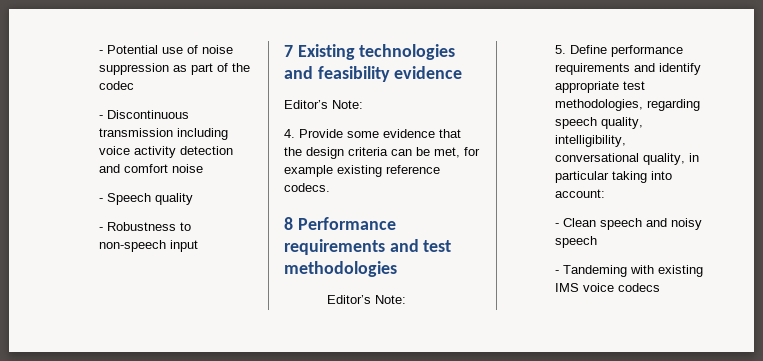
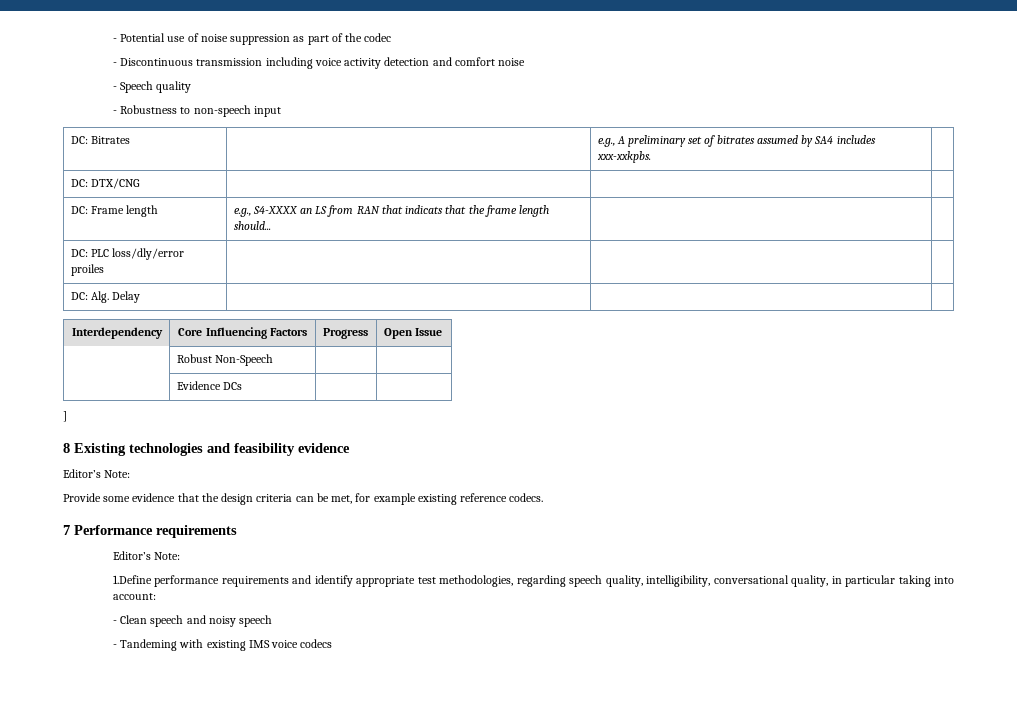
- 7 Existing technologies and feasibility evidence
+ DC: Bitrates | | e.g., A preliminary set of bitrates assumed by SA4 includes xxx-xxkpbs. |
+ DC: DTX/CNG | | |
+ DC: Frame length | e.g., S4-XXXX an LS from RAN that indicats that the frame length should... | |
+ DC: PLC loss/dly/error proiles | | |
+ DC: Alg. Delay | | |
+ Interdependency | Core Influencing Factors | Progress | Open Issue
+ | Robust Non-Speech | |
+ | Evidence DCs | |
+ ]
+ 8 Existing technologies and feasibility evidence
- 4. Provide some evidence that the design criteria can be met, for example existing reference codecs.
+ Provide some evidence that the design criteria can be met, for example existing reference codecs.
- 8 Performance requirements and test methodologies
+ 7 Performance requirements
  Editor’s Note:
- 5. Define performance requirements and identify appropriate test methodologies, regarding speech quality, intelligibility, conversational quality, in particular taking into account:
+ 1.Define performance requirements and identify appropriate test methodologies, regarding speech quality, intelligibility, conversational quality, in particular taking into account:

